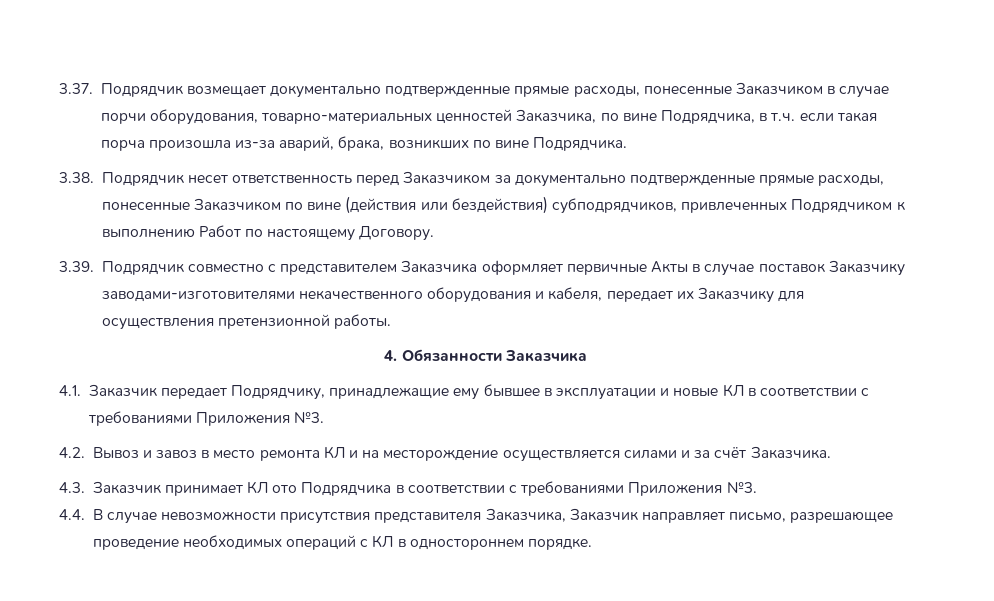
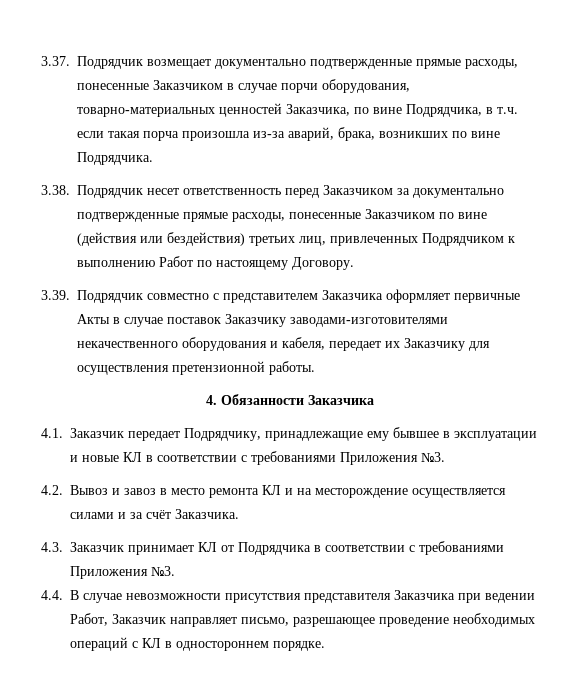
- 3.38. Подрядчик несет ответственность перед Заказчиком за документально подтвержденные прямые расходы, понесенные Заказчиком по вине (действия или бездействия) субподрядчиков, привлеченных Подрядчиком к выполнению Работ по настоящему Договору.
+ 3.38. Подрядчик несет ответственность перед Заказчиком за документально подтвержденные прямые расходы, понесенные Заказчиком по вине (действия или бездействия) третьих лиц, привлеченных Подрядчиком к выполнению Работ по настоящему Договору.
- 4.3. Заказчик принимает КЛ ото Подрядчика в соответствии с требованиями Приложения №3.
+ 4.3. Заказчик принимает КЛ от Подрядчика в соответствии с требованиями Приложения №3.
- 4.4. В случае невозможности присутствия представителя Заказчика, Заказчик направляет письмо, разрешающее проведение необходимых операций с КЛ в одностороннем порядке.
+ 4.4. В случае невозможности присутствия представителя Заказчика при ведении Работ, Заказчик направляет письмо, разрешающее проведение необходимых операций с КЛ в одностороннем порядке.

